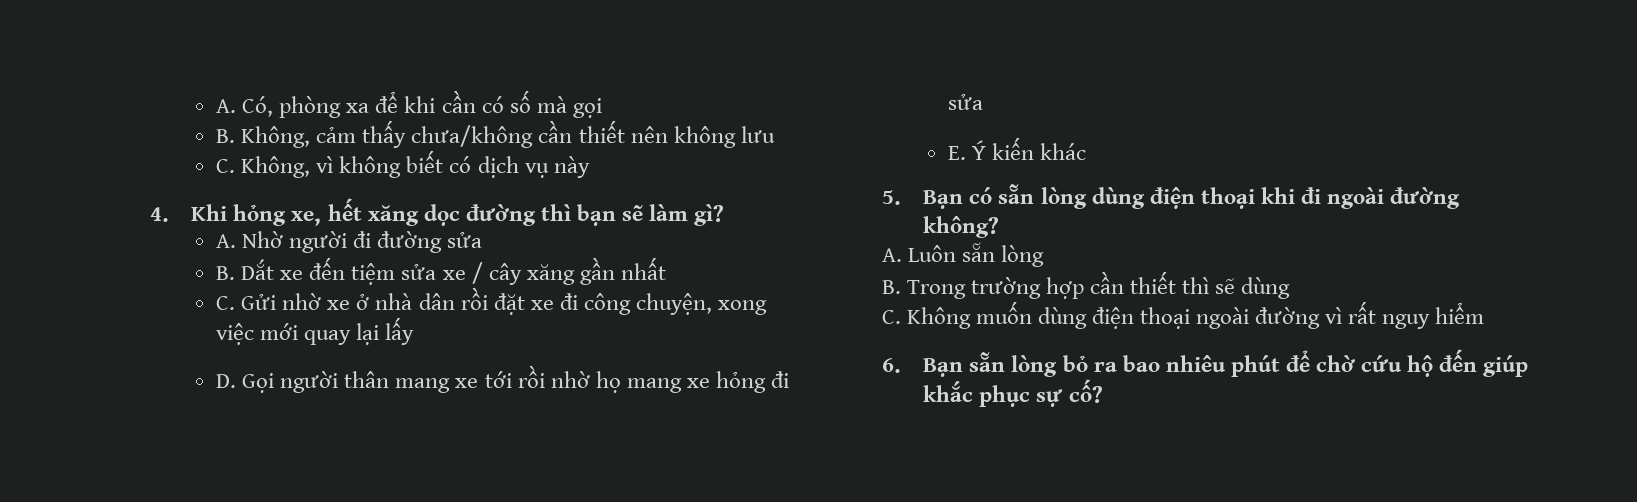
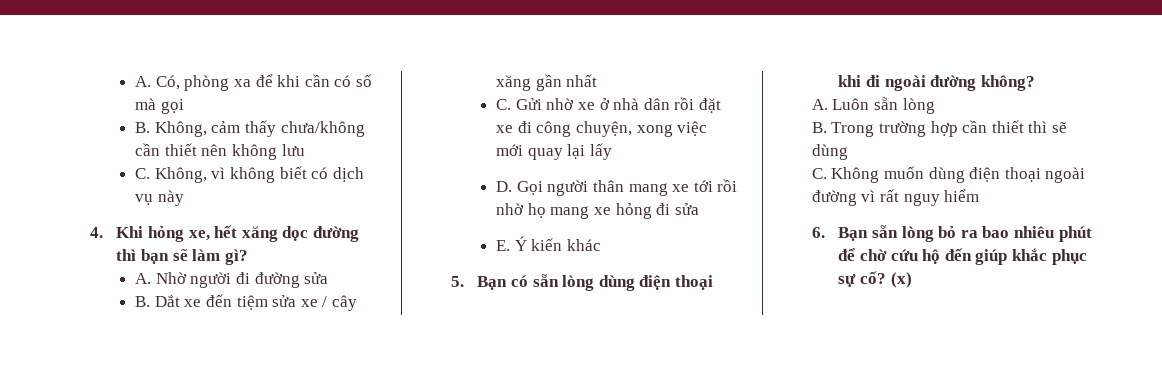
+ (x)

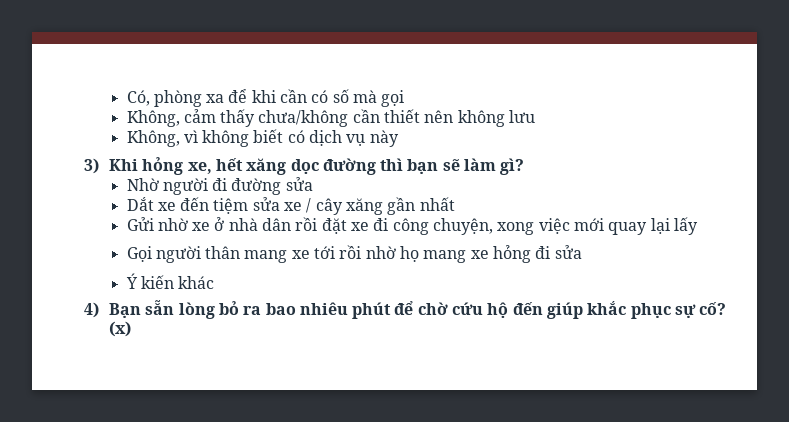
- A. Có, phòng xa để khi cần có số mà gọi
+ Có, phòng xa để khi cần có số mà gọi
- B. Không, cảm thấy chưa/không cần thiết nên không lưu
+ Không, cảm thấy chưa/không cần thiết nên không lưu
- C. Không, vì không biết có dịch vụ này
+ Không, vì không biết có dịch vụ này
- 4. Khi hỏng xe, hết xăng dọc đường thì bạn sẽ làm gì?
+ 3) Khi hỏng xe, hết xăng dọc đường thì bạn sẽ làm gì?
- A. Nhờ người đi đường sửa
+ Nhờ người đi đường sửa
- B. Dắt xe đến tiệm sửa xe / cây xăng gần nhất
+ Dắt xe đến tiệm sửa xe / cây xăng gần nhất
- C. Gửi nhờ xe ở nhà dân rồi đặt xe đi công chuyện, xong việc mới quay lại lấy
+ Gửi nhờ xe ở nhà dân rồi đặt xe đi công chuyện, xong việc mới quay lại lấy
- D. Gọi người thân mang xe tới rồi nhờ họ mang xe hỏng đi sửa
+ Gọi người thân mang xe tới rồi nhờ họ mang xe hỏng đi sửa
- E. Ý kiến khác
+ Ý kiến khác
- 5. Bạn có sẵn lòng dùng điện thoại khi đi ngoài đường không?
- A. Luôn sẵn lòng
- B. Trong trường hợp cần thiết thì sẽ dùng
- C. Không muốn dùng điện thoại ngoài đường vì rất nguy hiểm
- 6. Bạn sẵn lòng bỏ ra bao nhiêu phút để chờ cứu hộ đến giúp khắc phục sự cố?
+ 4) Bạn sẵn lòng bỏ ra bao nhiêu phút để chờ cứu hộ đến giúp khắc phục sự cố?

